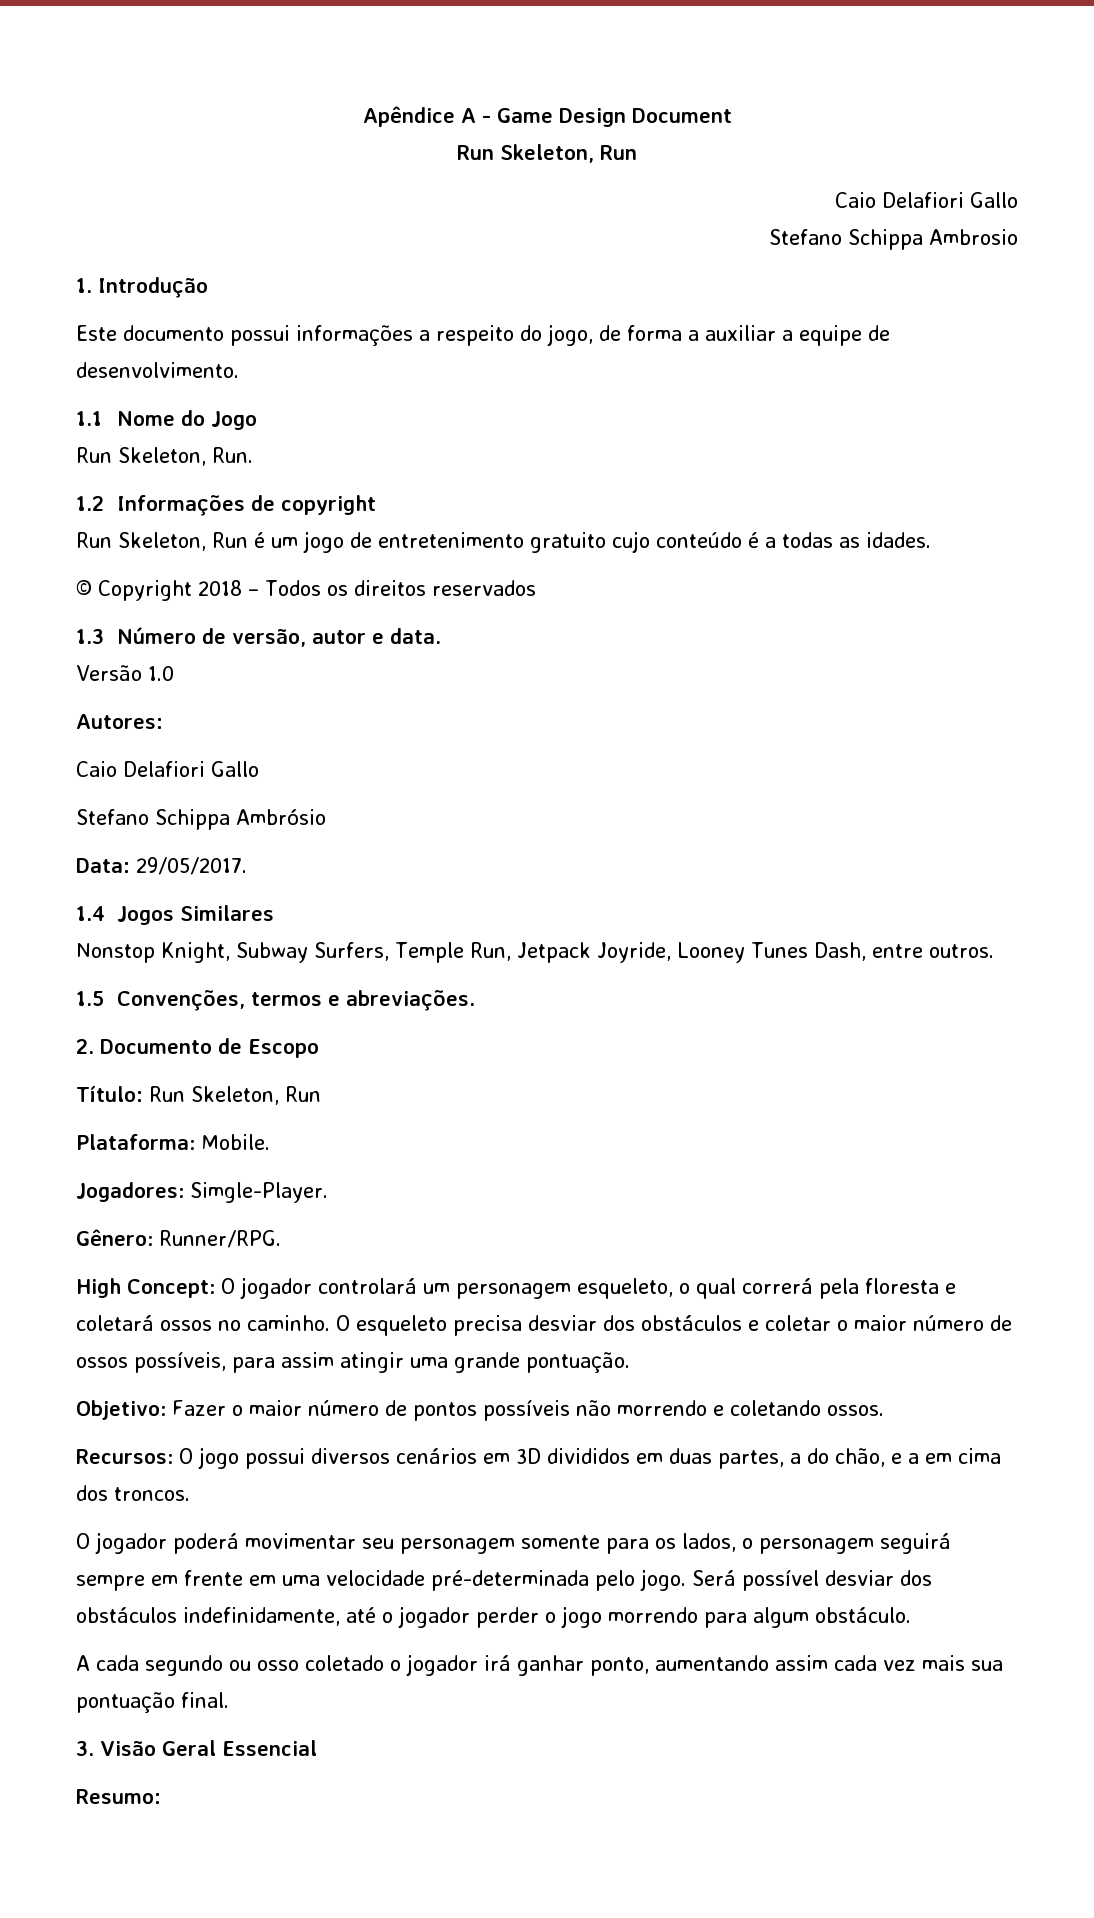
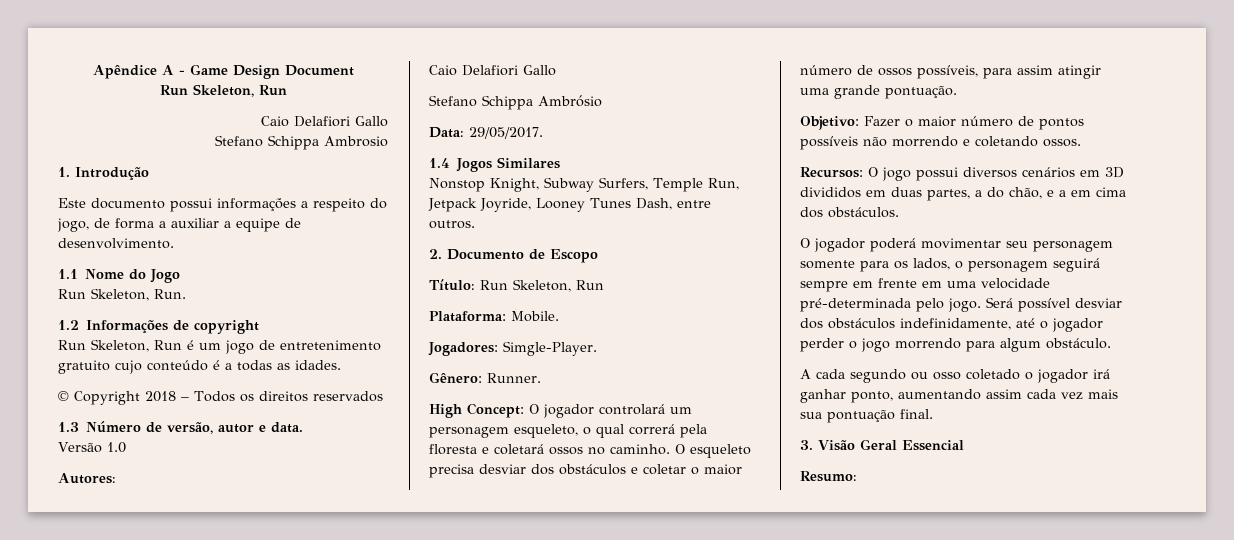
- 1.5 Convenções, termos e abreviações.
- Gênero: Runner/RPG.
+ Gênero: Runner.
- Recursos: O jogo possui diversos cenários em 3D divididos em duas partes, a do chão, e a em cima dos troncos.
+ Recursos: O jogo possui diversos cenários em 3D divididos em duas partes, a do chão, e a em cima dos obstáculos.

